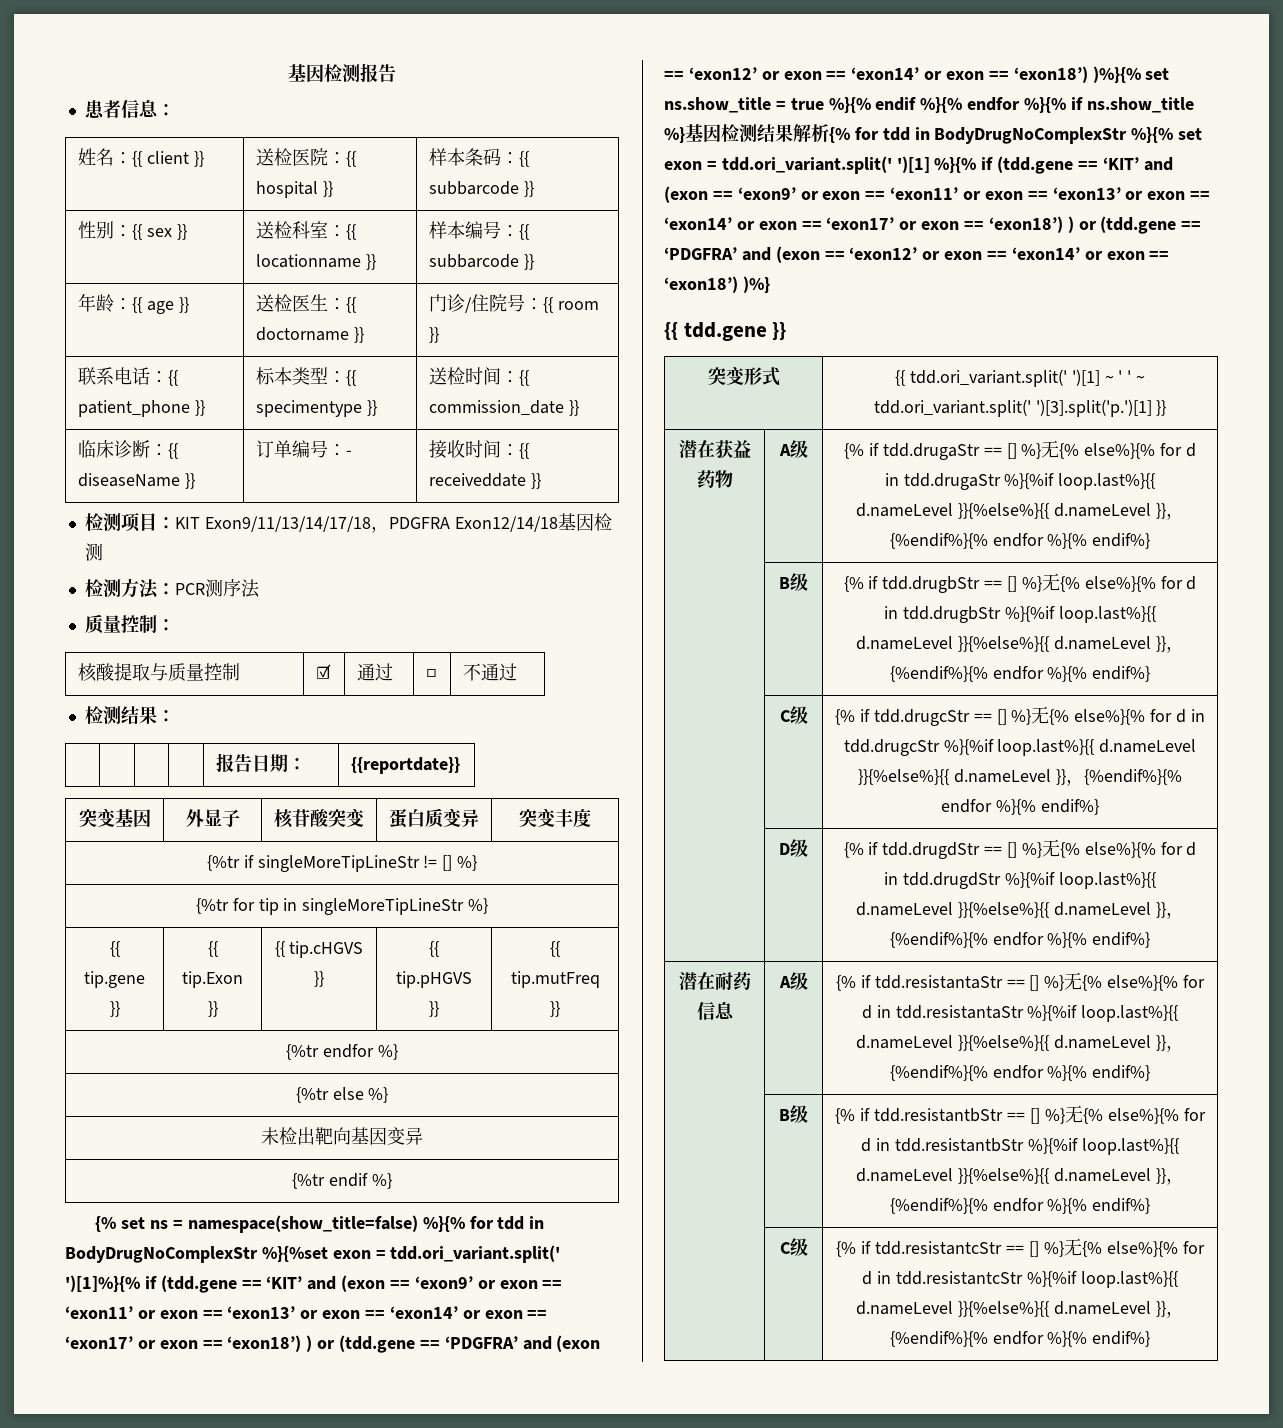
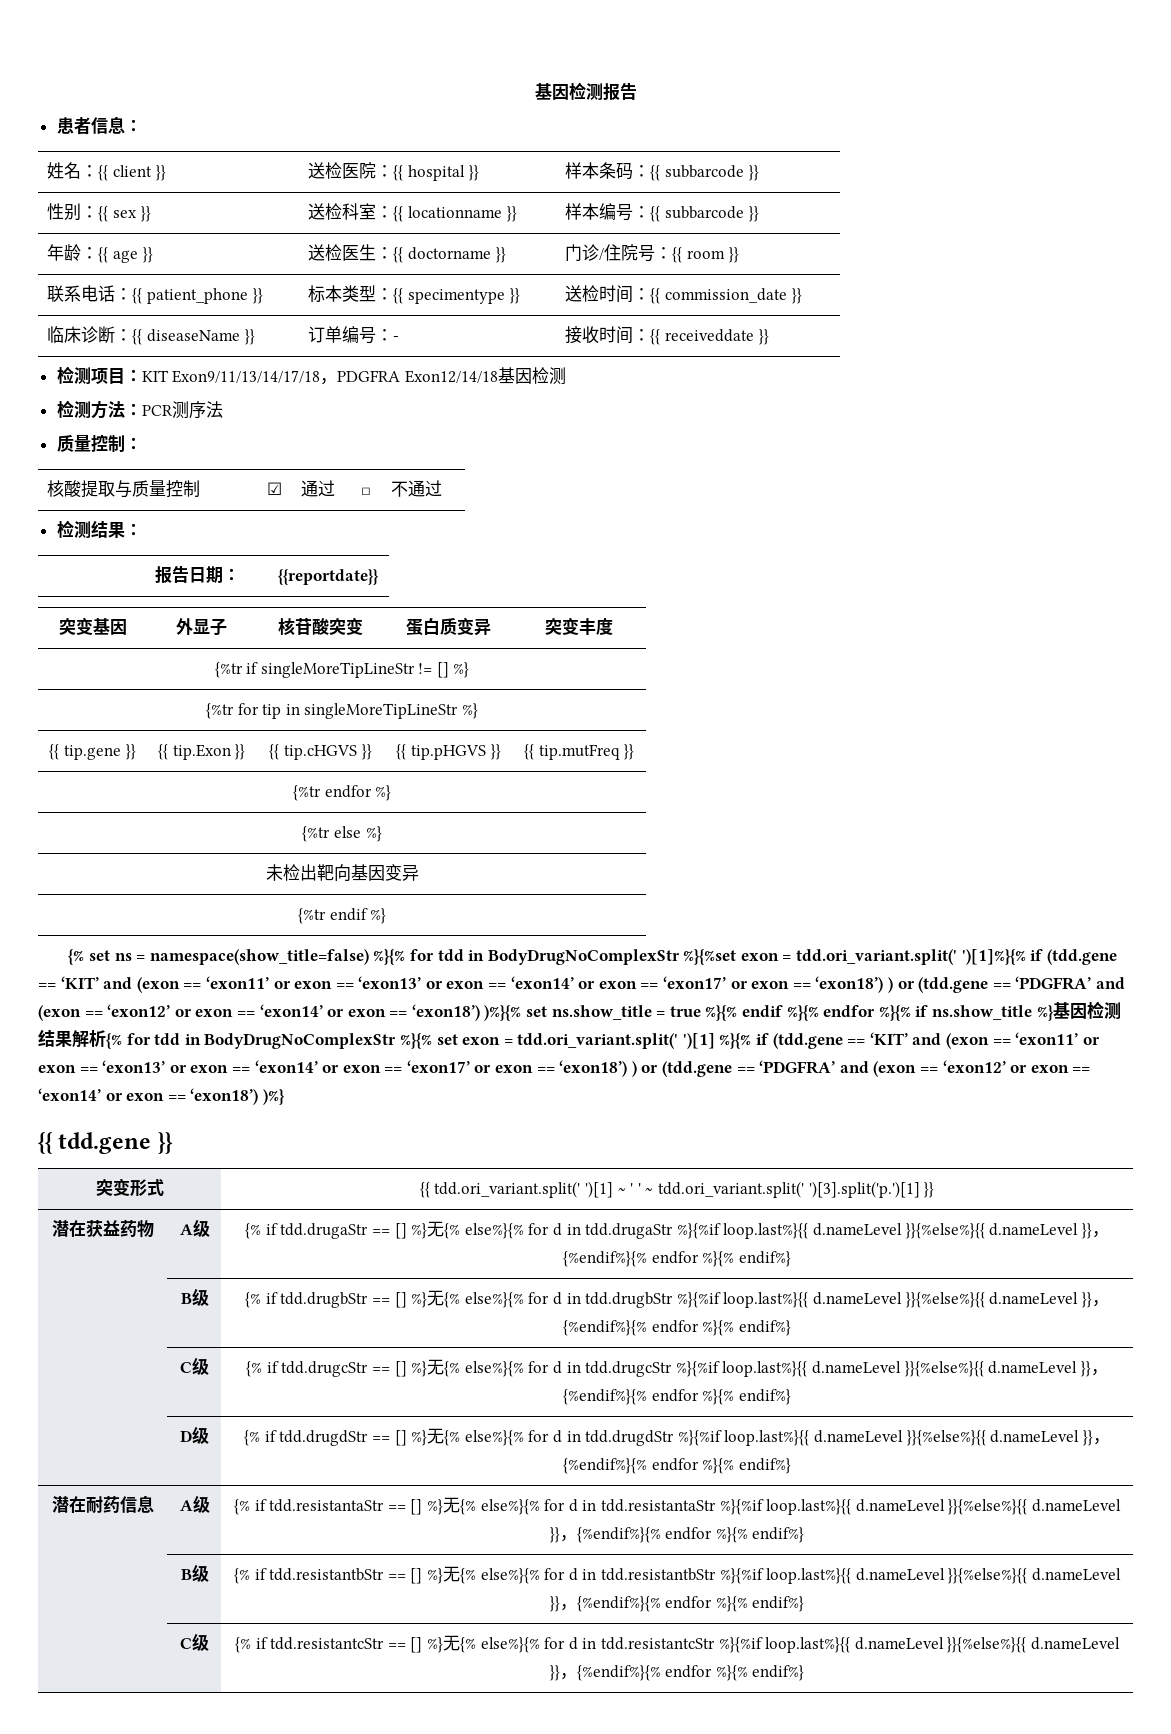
- {% set ns = namespace(show_title=false) %}{% for tdd in BodyDrugNoComplexStr %}{%set exon = tdd.ori_variant.split(' ')[1]%}{% if (tdd.gene == ‘KIT’ and (exon == ‘exon9’ or exon == ‘exon11’ or exon == ‘exon13’ or exon == ‘exon14’ or exon == ‘exon17’ or exon == ‘exon18’) ) or (tdd.gene == ‘PDGFRA’ and (exon == ‘exon12’ or exon == ‘exon14’ or exon == ‘exon18’) )%}{% set ns.show_title = true %}{% endif %}{% endfor %}{% if ns.show_title %}基因检测结果解析{% for tdd in BodyDrugNoComplexStr %}{% set exon = tdd.ori_variant.split(' ')[1] %}{% if (tdd.gene == ‘KIT’ and (exon == ‘exon9’ or exon == ‘exon11’ or exon == ‘exon13’ or exon == ‘exon14’ or exon == ‘exon17’ or exon == ‘exon18’) ) or (tdd.gene == ‘PDGFRA’ and (exon == ‘exon12’ or exon == ‘exon14’ or exon == ‘exon18’) )%}
+ {% set ns = namespace(show_title=false) %}{% for tdd in BodyDrugNoComplexStr %}{%set exon = tdd.ori_variant.split(' ')[1]%}{% if (tdd.gene == ‘KIT’ and (exon == ‘exon11’ or exon == ‘exon13’ or exon == ‘exon14’ or exon == ‘exon17’ or exon == ‘exon18’) ) or (tdd.gene == ‘PDGFRA’ and (exon == ‘exon12’ or exon == ‘exon14’ or exon == ‘exon18’) )%}{% set ns.show_title = true %}{% endif %}{% endfor %}{% if ns.show_title %}基因检测结果解析{% for tdd in BodyDrugNoComplexStr %}{% set exon = tdd.ori_variant.split(' ')[1] %}{% if (tdd.gene == ‘KIT’ and (exon == ‘exon11’ or exon == ‘exon13’ or exon == ‘exon14’ or exon == ‘exon17’ or exon == ‘exon18’) ) or (tdd.gene == ‘PDGFRA’ and (exon == ‘exon12’ or exon == ‘exon14’ or exon == ‘exon18’) )%}

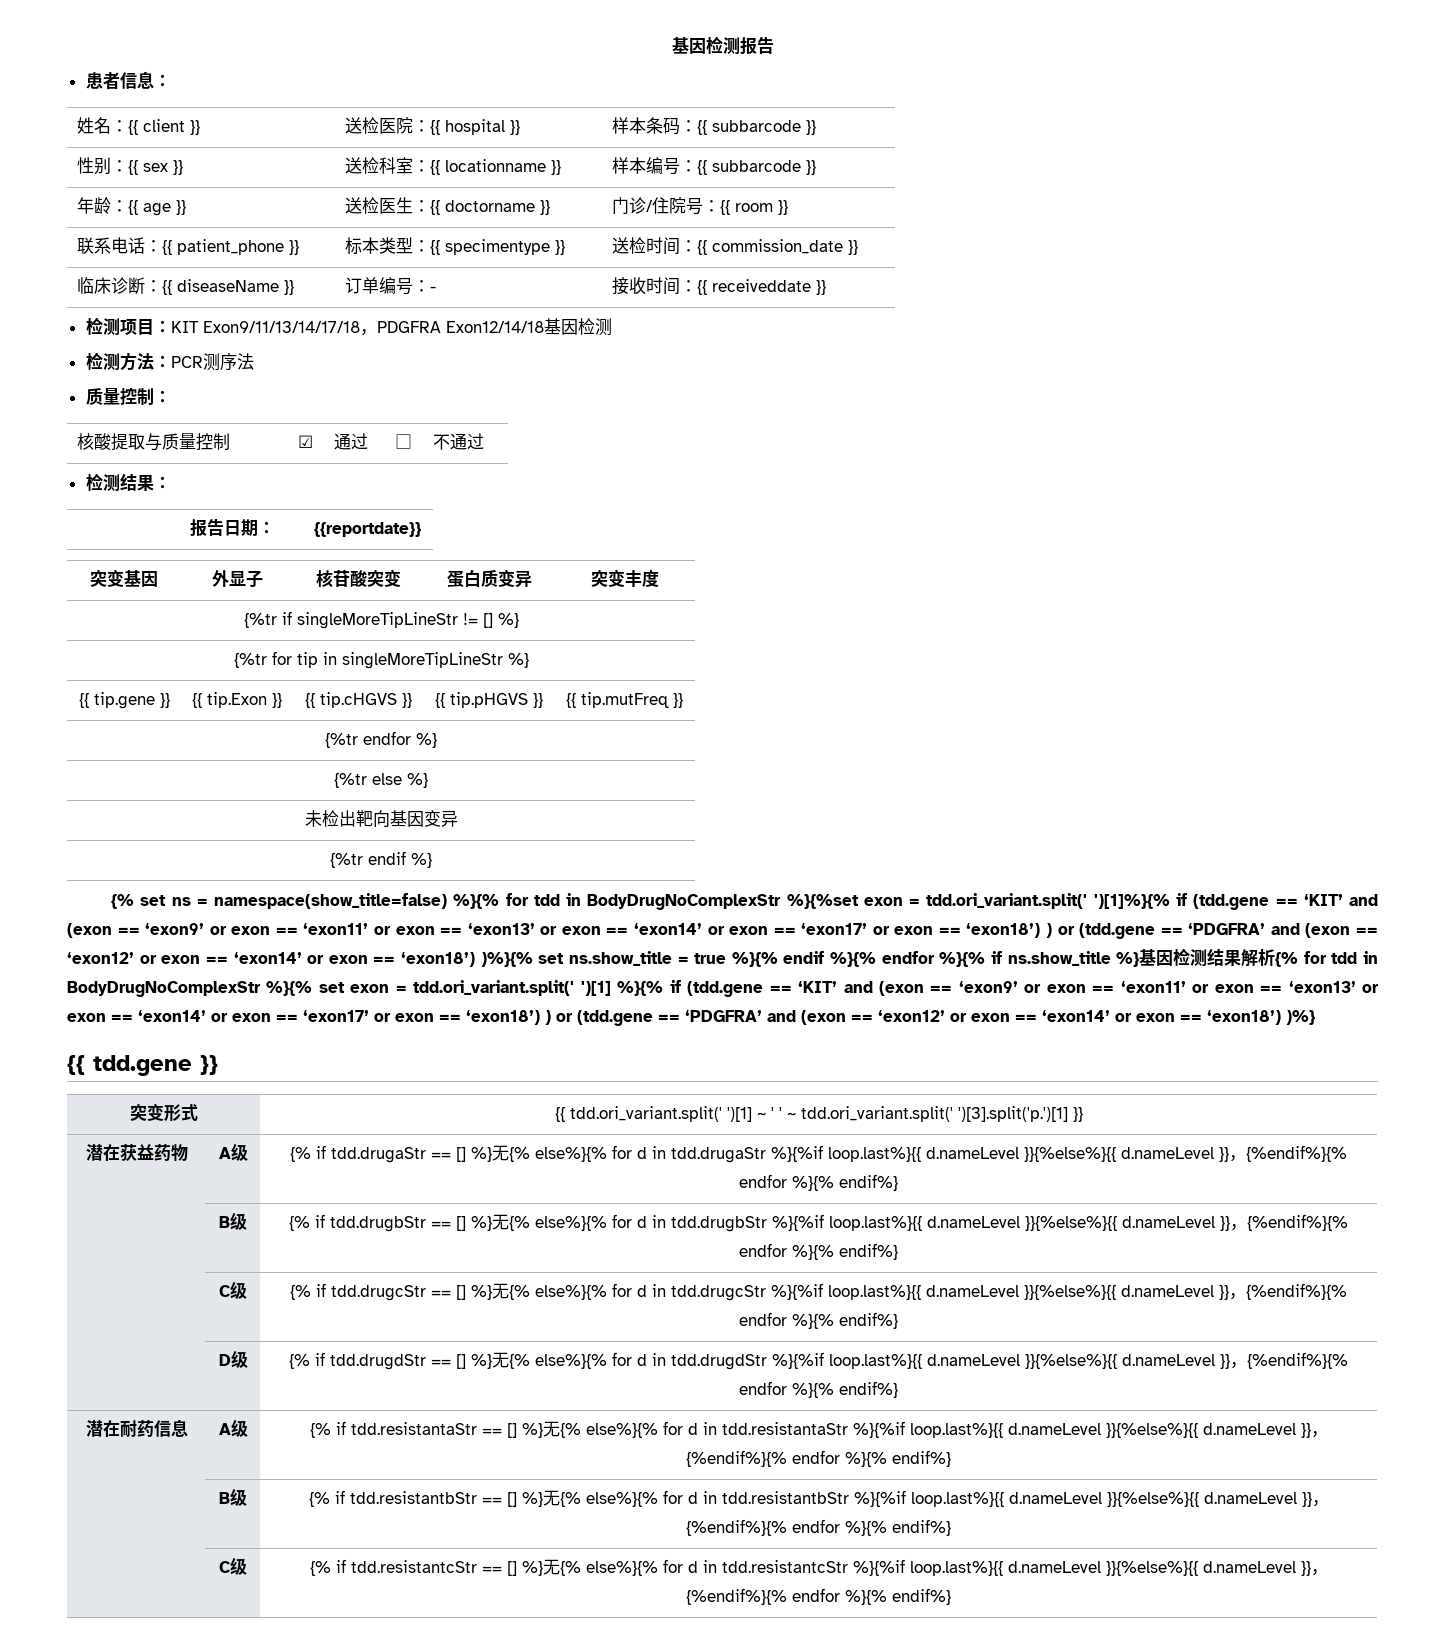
- {% set ns = namespace(show_title=false) %}{% for tdd in BodyDrugNoComplexStr %}{%set exon = tdd.ori_variant.split(' ')[1]%}{% if (tdd.gene == ‘KIT’ and (exon == ‘exon11’ or exon == ‘exon13’ or exon == ‘exon14’ or exon == ‘exon17’ or exon == ‘exon18’) ) or (tdd.gene == ‘PDGFRA’ and (exon == ‘exon12’ or exon == ‘exon14’ or exon == ‘exon18’) )%}{% set ns.show_title = true %}{% endif %}{% endfor %}{% if ns.show_title %}基因检测结果解析{% for tdd in BodyDrugNoComplexStr %}{% set exon = tdd.ori_variant.split(' ')[1] %}{% if (tdd.gene == ‘KIT’ and (exon == ‘exon11’ or exon == ‘exon13’ or exon == ‘exon14’ or exon == ‘exon17’ or exon == ‘exon18’) ) or (tdd.gene == ‘PDGFRA’ and (exon == ‘exon12’ or exon == ‘exon14’ or exon == ‘exon18’) )%}
+ {% set ns = namespace(show_title=false) %}{% for tdd in BodyDrugNoComplexStr %}{%set exon = tdd.ori_variant.split(' ')[1]%}{% if (tdd.gene == ‘KIT’ and (exon == ‘exon9’ or exon == ‘exon11’ or exon == ‘exon13’ or exon == ‘exon14’ or exon == ‘exon17’ or exon == ‘exon18’) ) or (tdd.gene == ‘PDGFRA’ and (exon == ‘exon12’ or exon == ‘exon14’ or exon == ‘exon18’) )%}{% set ns.show_title = true %}{% endif %}{% endfor %}{% if ns.show_title %}基因检测结果解析{% for tdd in BodyDrugNoComplexStr %}{% set exon = tdd.ori_variant.split(' ')[1] %}{% if (tdd.gene == ‘KIT’ and (exon == ‘exon9’ or exon == ‘exon11’ or exon == ‘exon13’ or exon == ‘exon14’ or exon == ‘exon17’ or exon == ‘exon18’) ) or (tdd.gene == ‘PDGFRA’ and (exon == ‘exon12’ or exon == ‘exon14’ or exon == ‘exon18’) )%}

